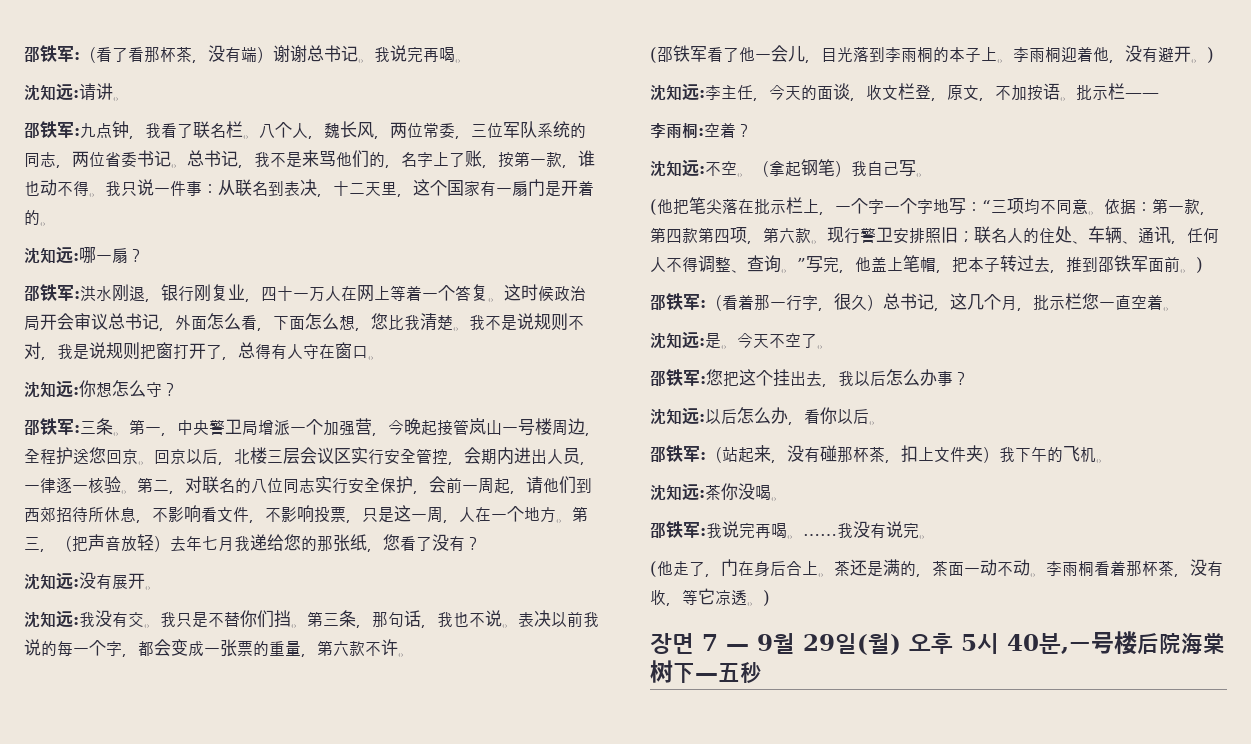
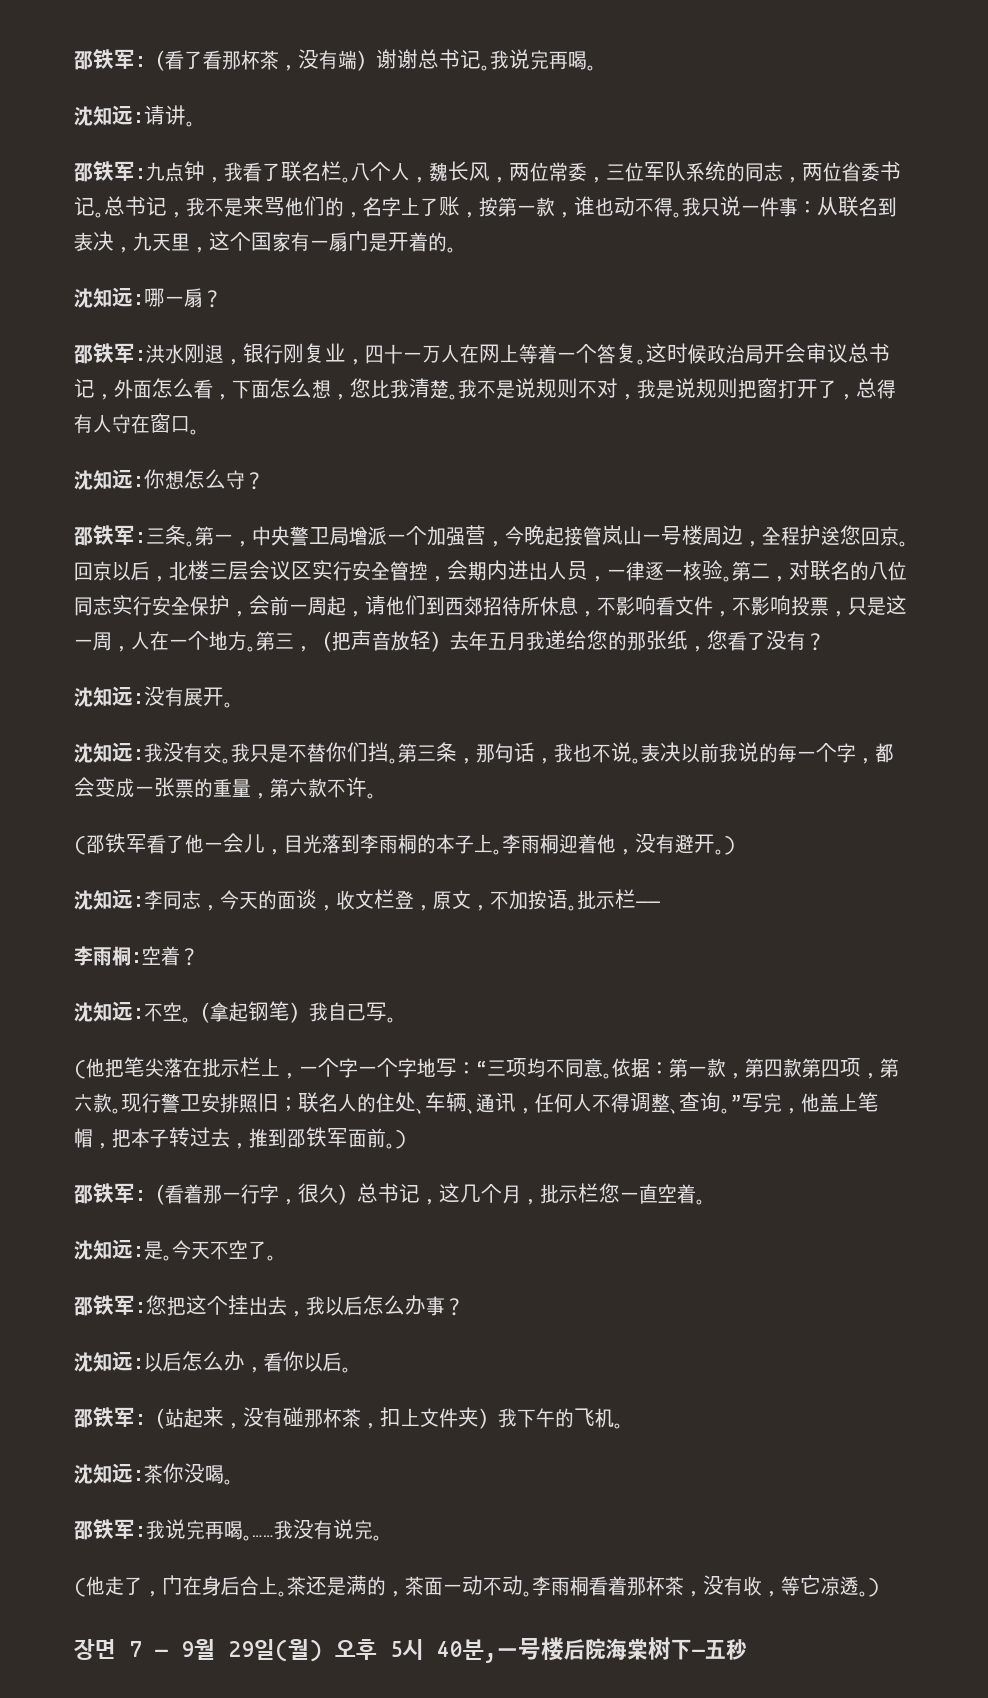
- 我只说一件事：从联名到表决，十二天里，这个国家有一扇门是开着的。
+ 我只说一件事：从联名到表决，九天里，这个国家有一扇门是开着的。
- 第三，（把声音放轻）去年七月我递给您的那张纸，您看了没有？
+ 第三，（把声音放轻）去年五月我递给您的那张纸，您看了没有？
- 沈知远:李主任，今天的面谈，收文栏登，原文，不加按语。
+ 沈知远:李同志，今天的面谈，收文栏登，原文，不加按语。

